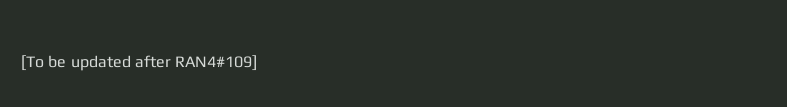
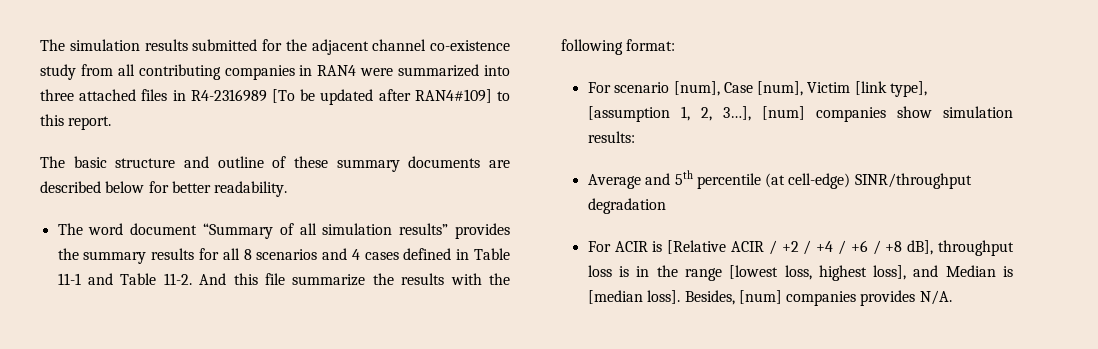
- [To be updated after RAN4#109]
+ The simulation results submitted for the adjacent channel co-existence study from all contributing companies in RAN4 were summarized into three attached files in R4-2316989 [To be updated after RAN4#109] to this report.
+ The basic structure and outline of these summary documents are described below for better readability.
+ The word document “Summary of all simulation results” provides the summary results for all 8 scenarios and 4 cases defined in Table 11-1 and Table 11-2. And this file summarize the results with the following format:
+ For scenario [num], Case [num], Victim [link type], [assumption 1, 2, 3…], [num] companies show simulation results:
+ Average and 5th percentile (at cell-edge) SINR/throughput degradation
+ For ACIR is [Relative ACIR / +2 / +4 / +6 / +8 dB], throughput loss is in the range [lowest loss, highest loss], and Median is [median loss]. Besides, [num] companies provides N/A.

